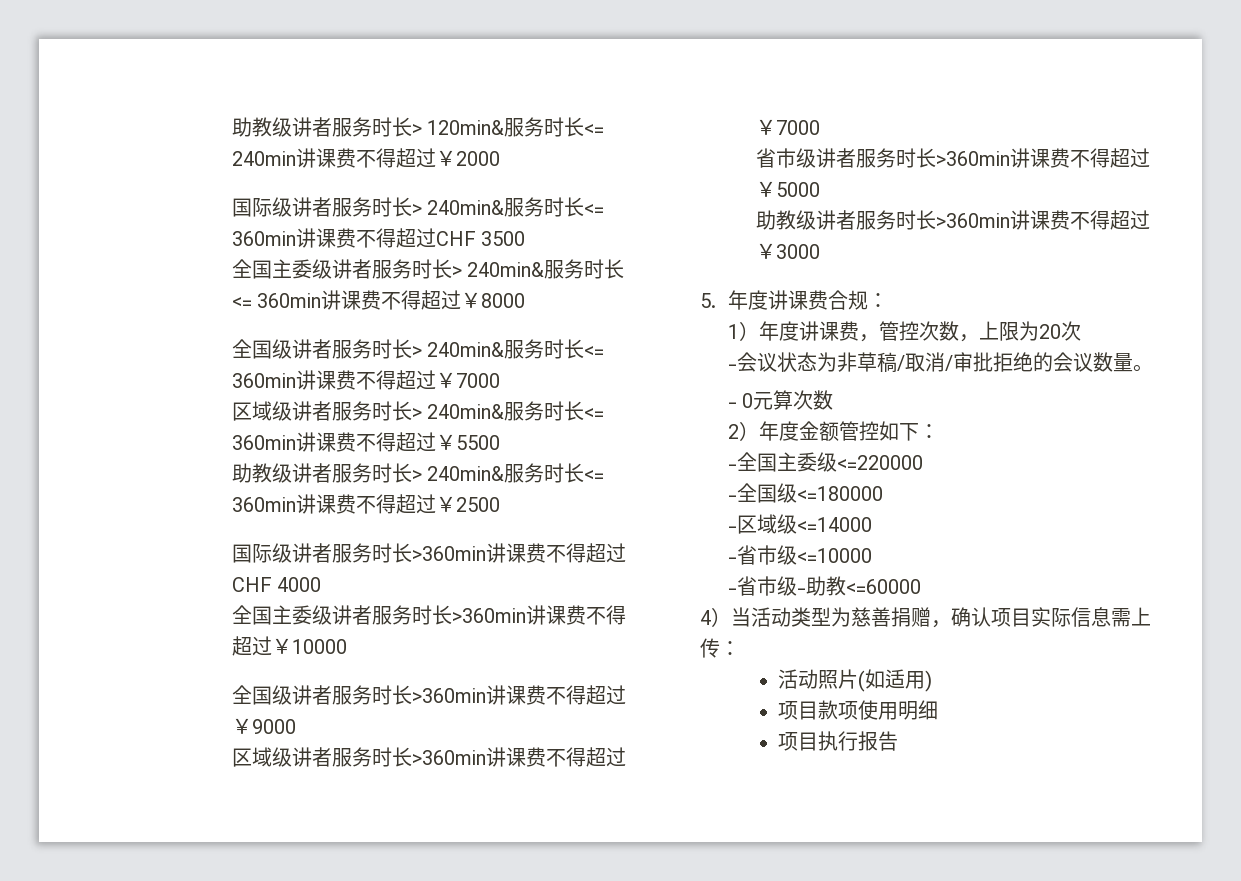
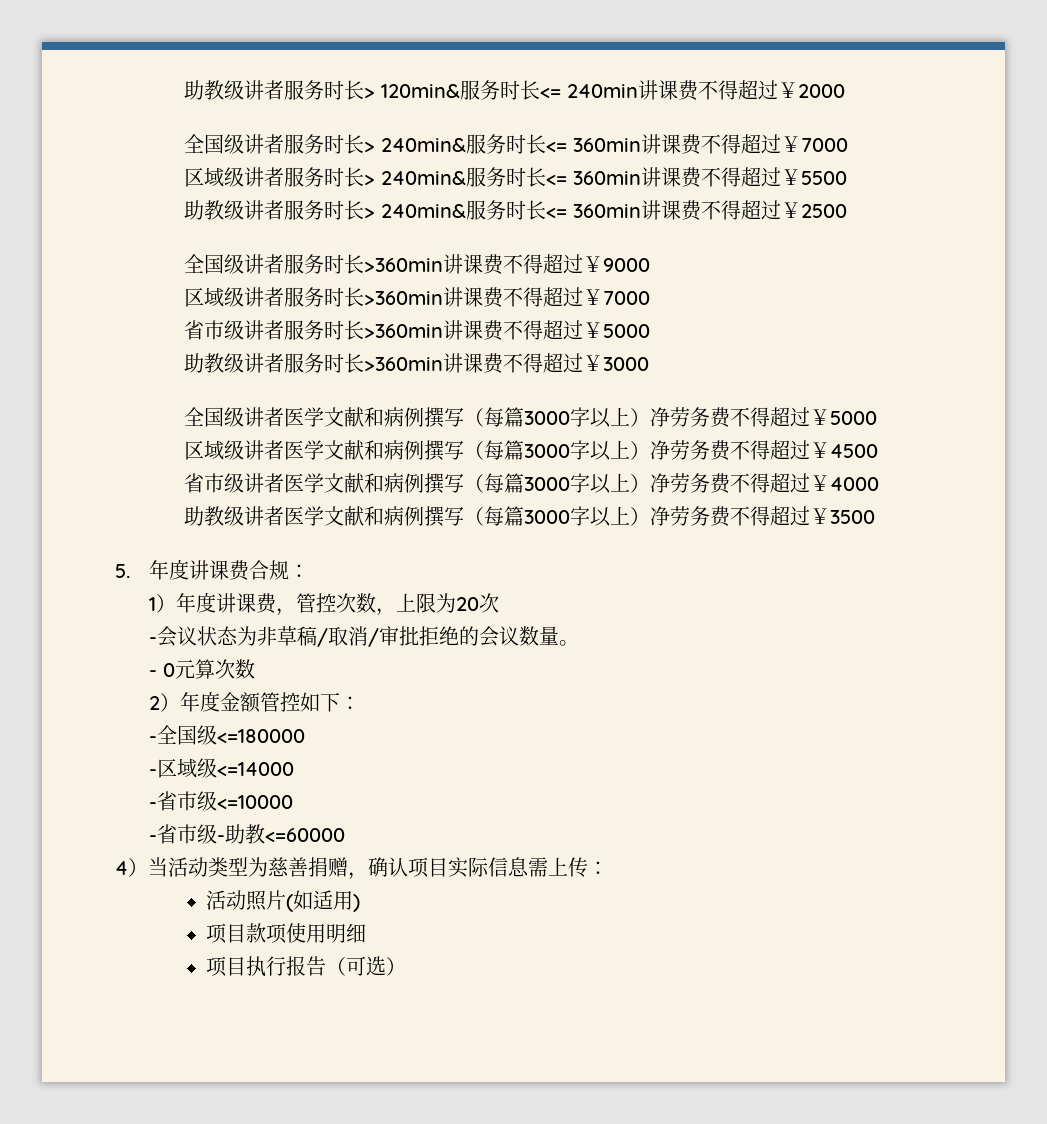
- 国际级讲者服务时长> 240min&服务时长<= 360min讲课费不得超过CHF 3500
- 全国主委级讲者服务时长> 240min&服务时长<= 360min讲课费不得超过￥8000
- 国际级讲者服务时长>360min讲课费不得超过CHF 4000
- 全国主委级讲者服务时长>360min讲课费不得超过￥10000
+ 全国级讲者医学文献和病例撰写（每篇3000字以上）净劳务费不得超过￥5000
+ 区域级讲者医学文献和病例撰写（每篇3000字以上）净劳务费不得超过￥4500
+ 省市级讲者医学文献和病例撰写（每篇3000字以上）净劳务费不得超过￥4000
+ 助教级讲者医学文献和病例撰写（每篇3000字以上）净劳务费不得超过￥3500
- -全国主委级<=220000
- 项目执行报告
+ 项目执行报告（可选）

